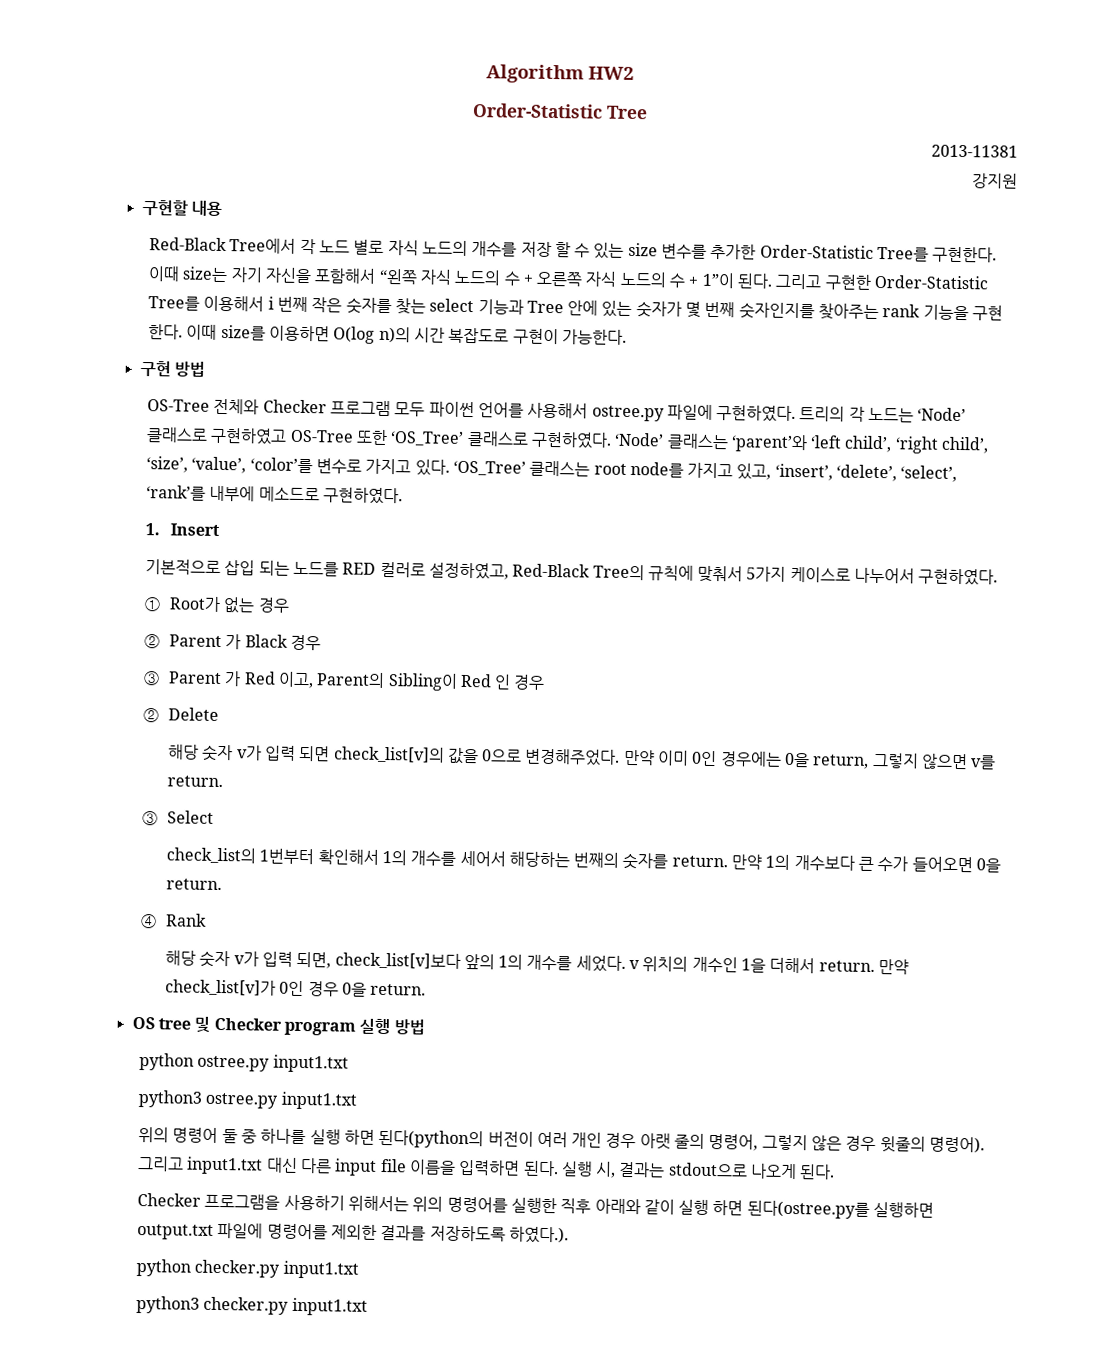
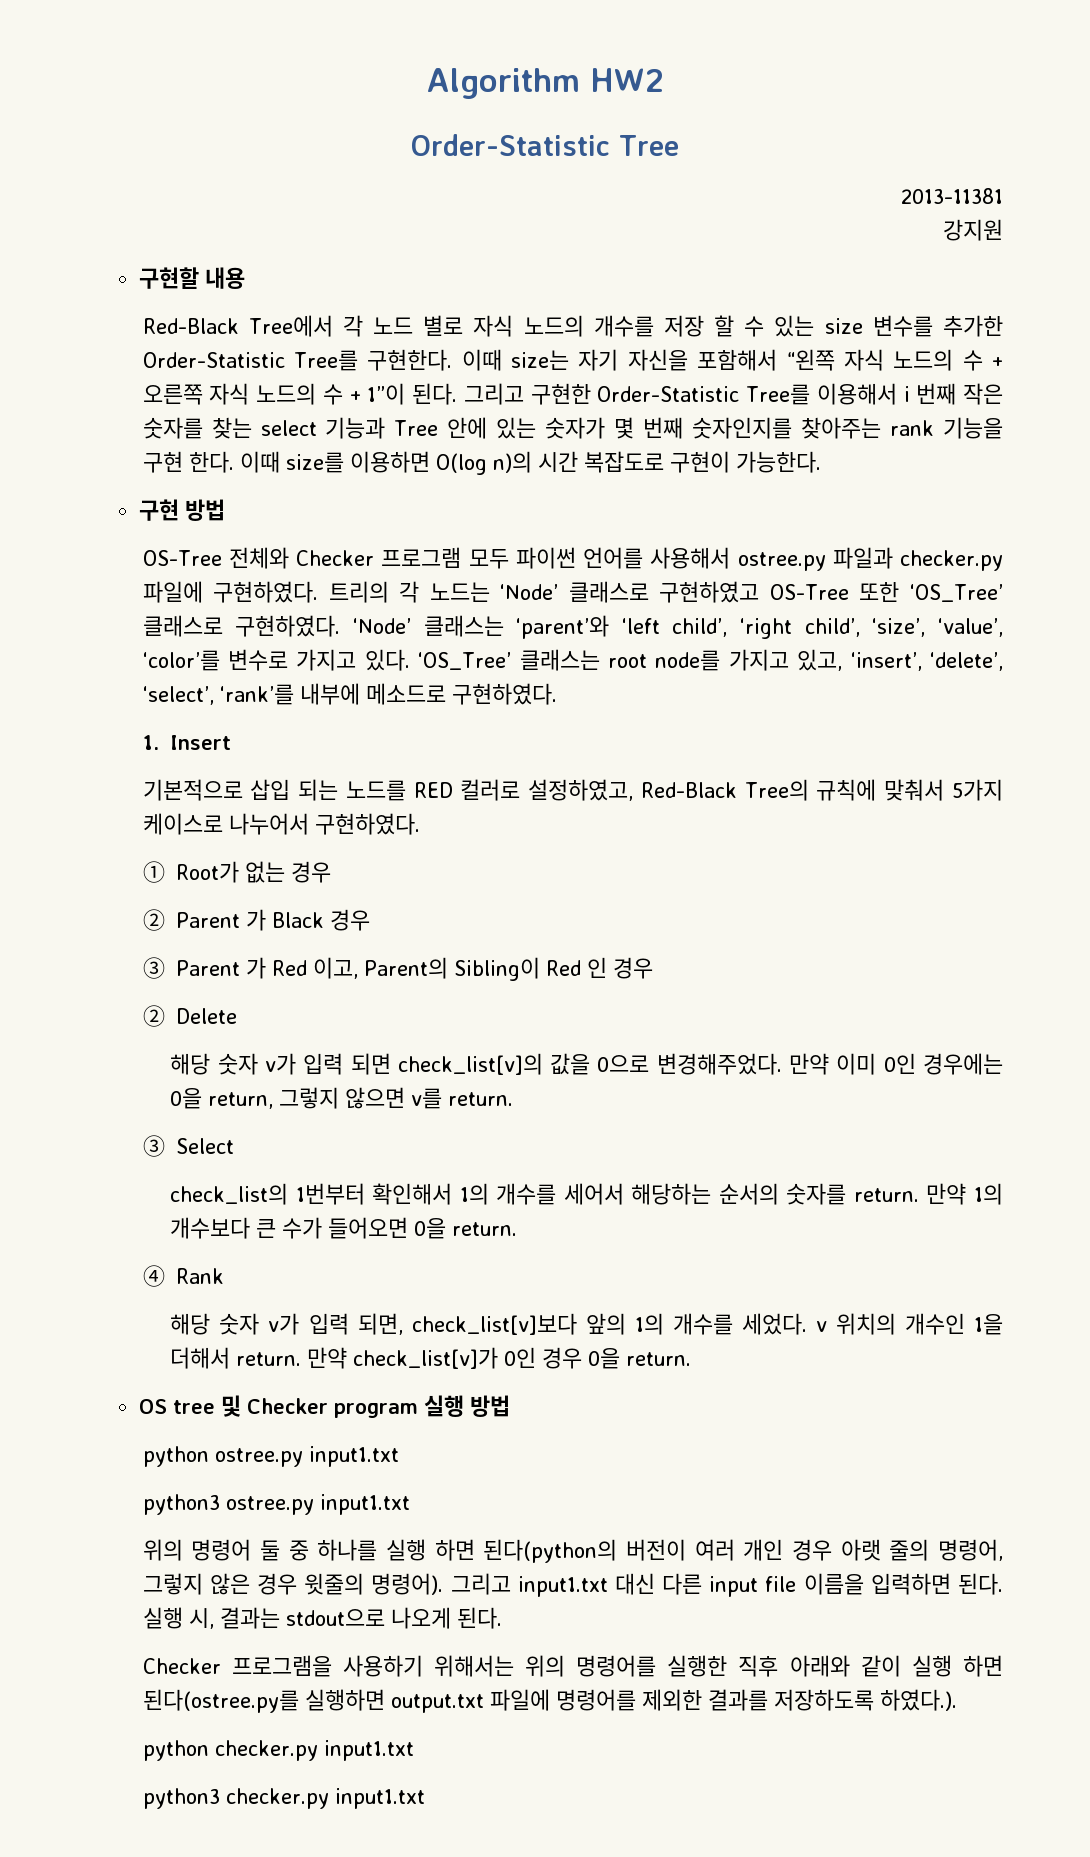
- OS-Tree 전체와 Checker 프로그램 모두 파이썬 언어를 사용해서 ostree.py 파일에 구현하였다.
+ OS-Tree 전체와 Checker 프로그램 모두 파이썬 언어를 사용해서 ostree.py 파일과 checker.py 파일에 구현하였다.
- check_list의 1번부터 확인해서 1의 개수를 세어서 해당하는 번째의 숫자를 return.
+ check_list의 1번부터 확인해서 1의 개수를 세어서 해당하는 순서의 숫자를 return.

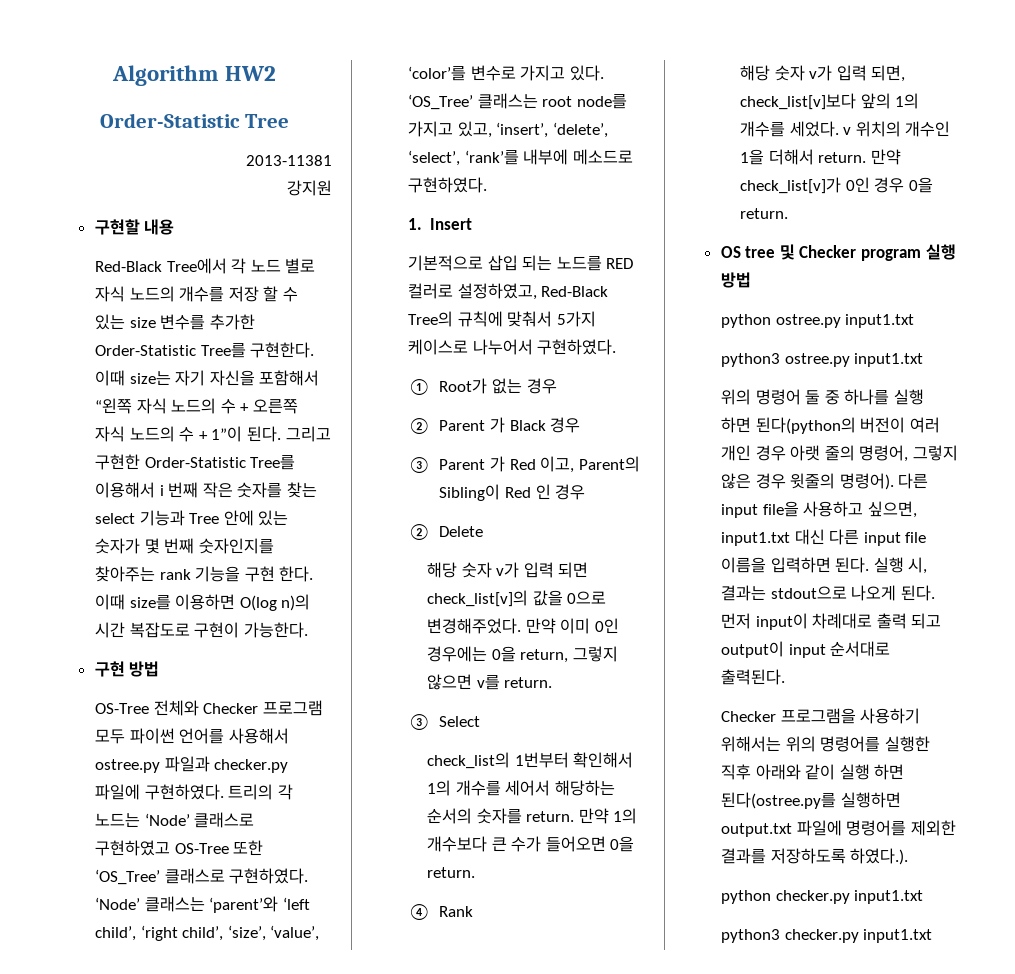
- 그리고 input1.txt 대신 다른 input file 이름을 입력하면 된다.
+ 다른 input file을 사용하고 싶으면, input1.txt 대신 다른 input file 이름을 입력하면 된다.
+ 먼저 input이 차례대로 출력 되고 output이 input 순서대로 출력된다.

